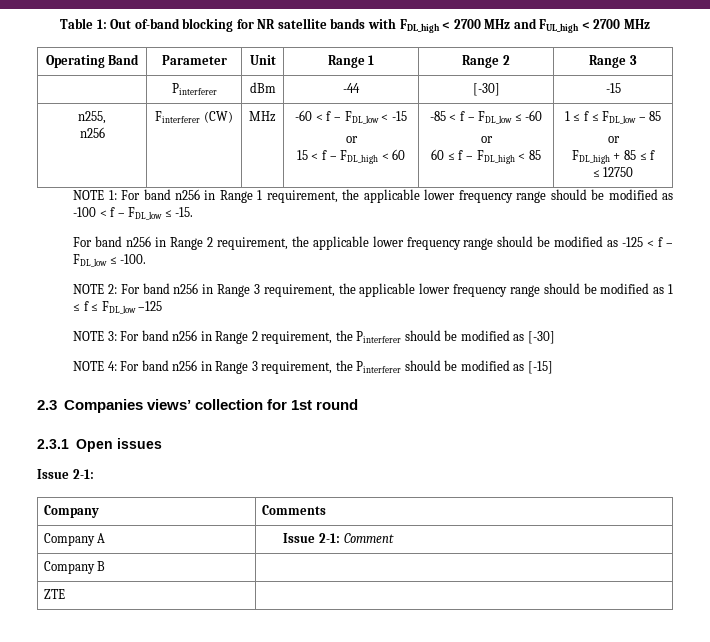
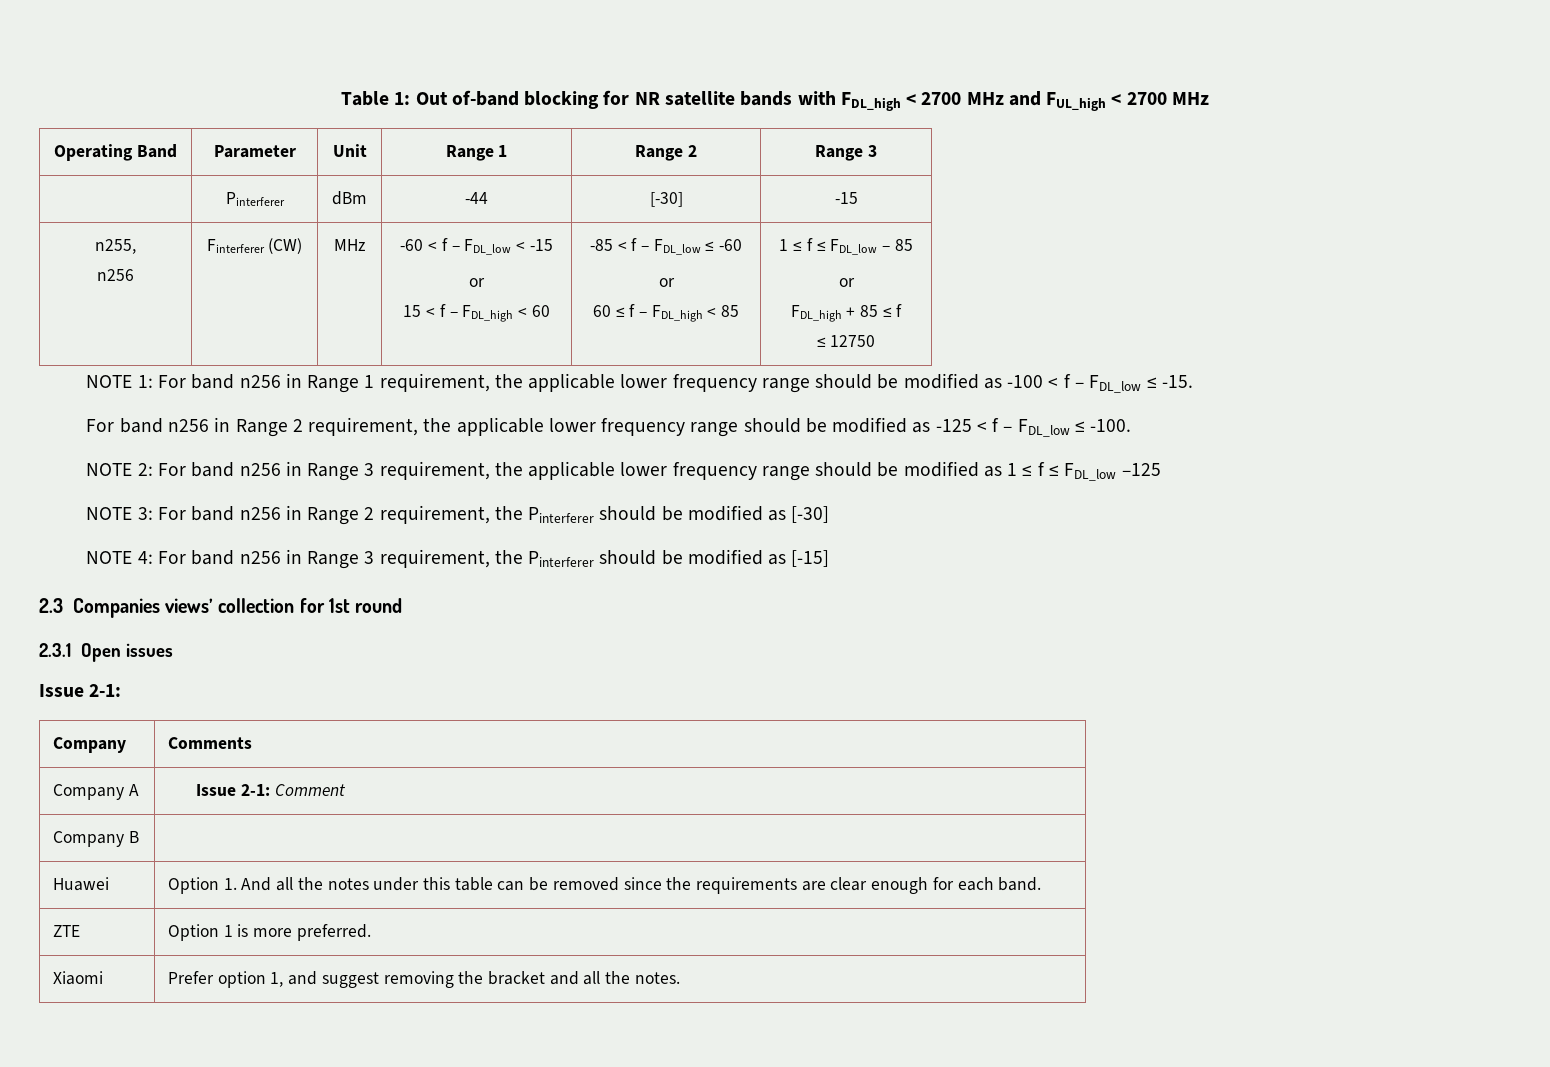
- ZTE |
+ Huawei | Option 1. And all the notes under this table can be removed since the requirements are clear enough for each band.
+ ZTE | Option 1 is more preferred.
+ Xiaomi | Prefer option 1, and suggest removing the bracket and all the notes.

